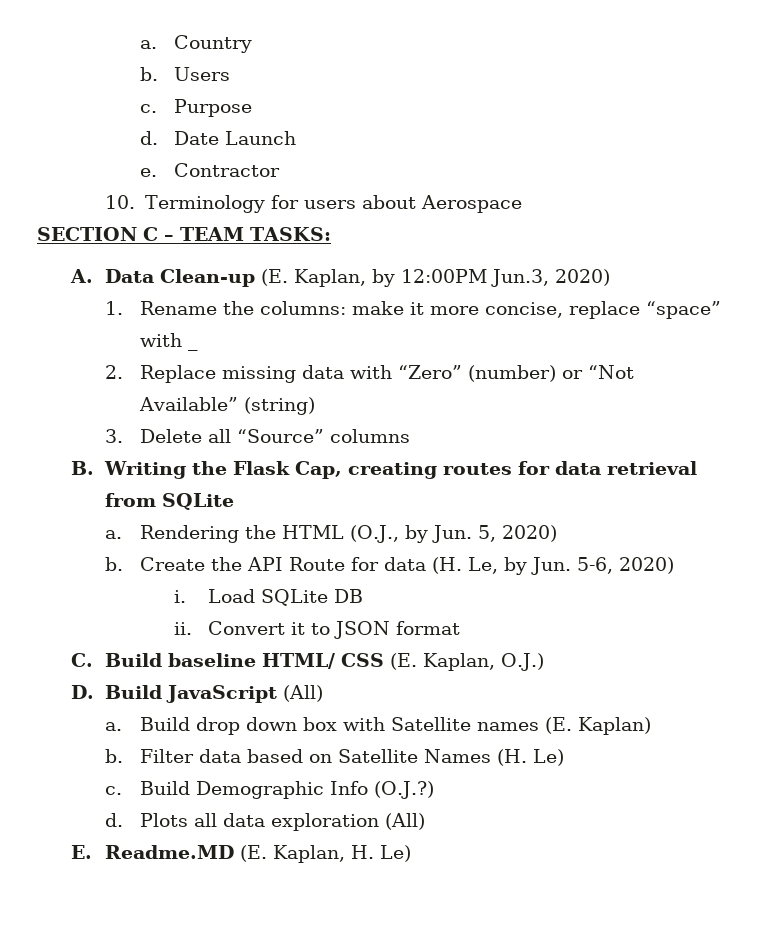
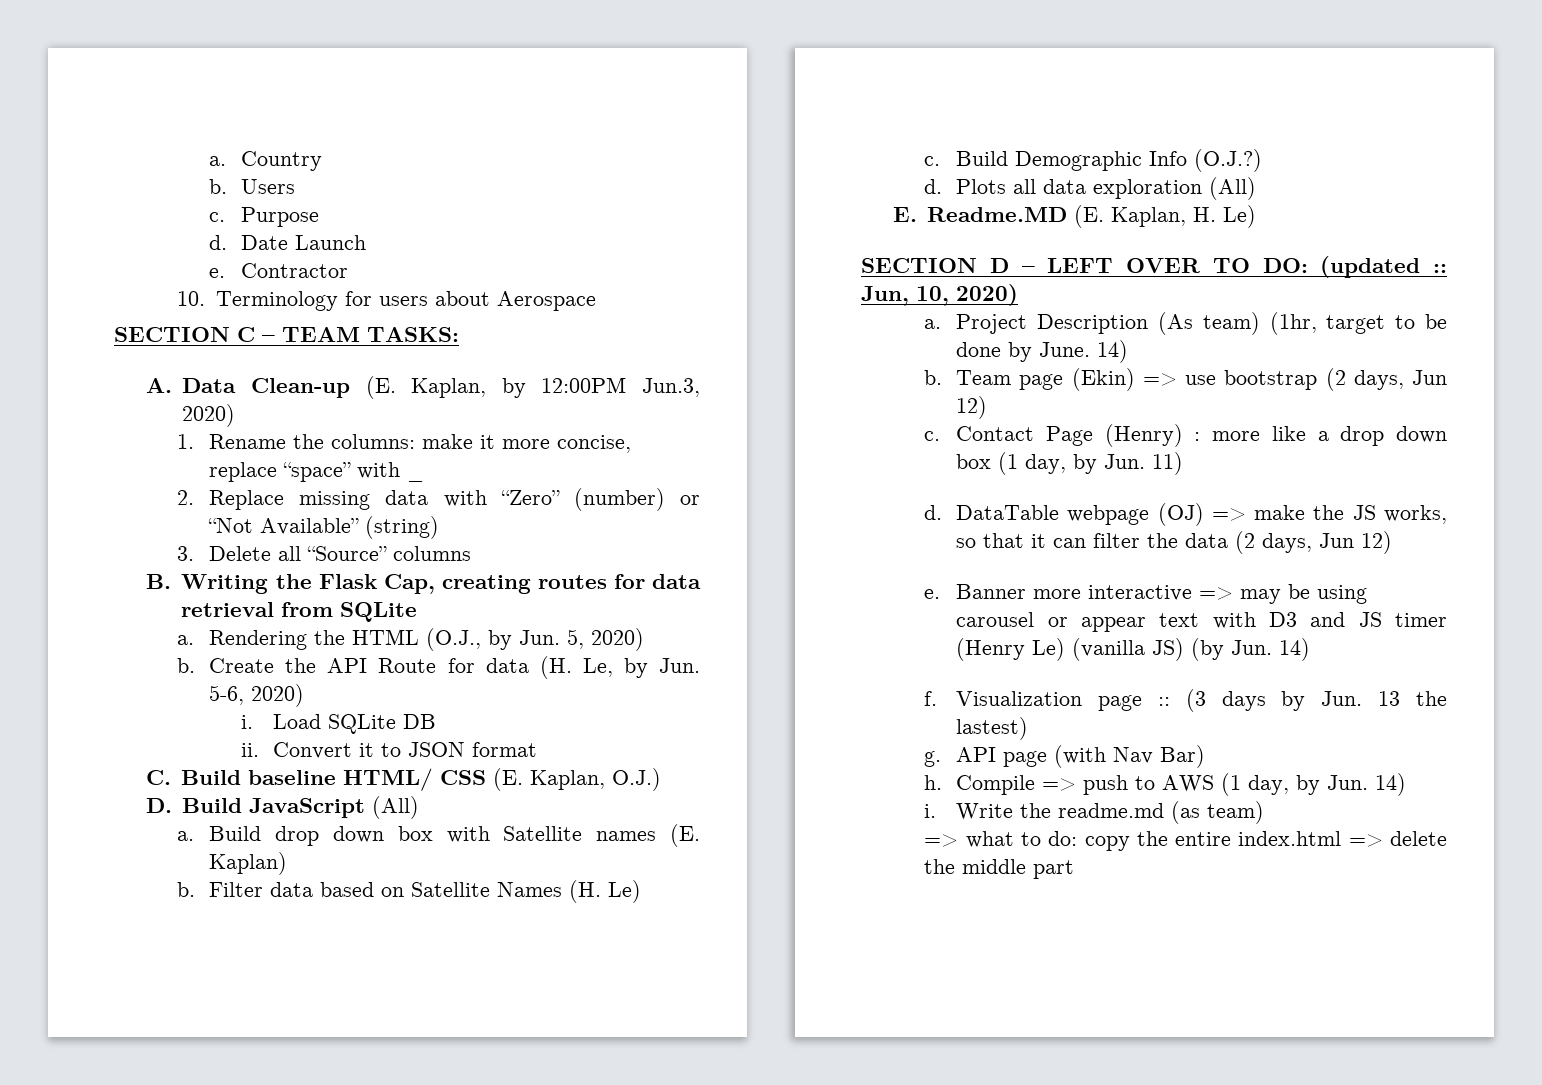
+ SECTION D – LEFT OVER TO DO: (updated :: Jun, 10, 2020)
+ a. Project Description (As team) (1hr, target to be done by June. 14)
+ b. Team page (Ekin) => use bootstrap (2 days, Jun 12)
+ c. Contact Page (Henry) : more like a drop down box (1 day, by Jun. 11)
+ d. DataTable webpage (OJ) => make the JS works, so that it can filter the data (2 days, Jun 12)
+ e. Banner more interactive => may be using carousel or appear text with D3 and JS timer (Henry Le) (vanilla JS) (by Jun. 14)
+ f. Visualization page :: (3 days by Jun. 13 the lastest)
+ g. API page (with Nav Bar)
+ h. Compile => push to AWS (1 day, by Jun. 14)
+ i. Write the readme.md (as team)
+ => what to do: copy the entire index.html => delete the middle part

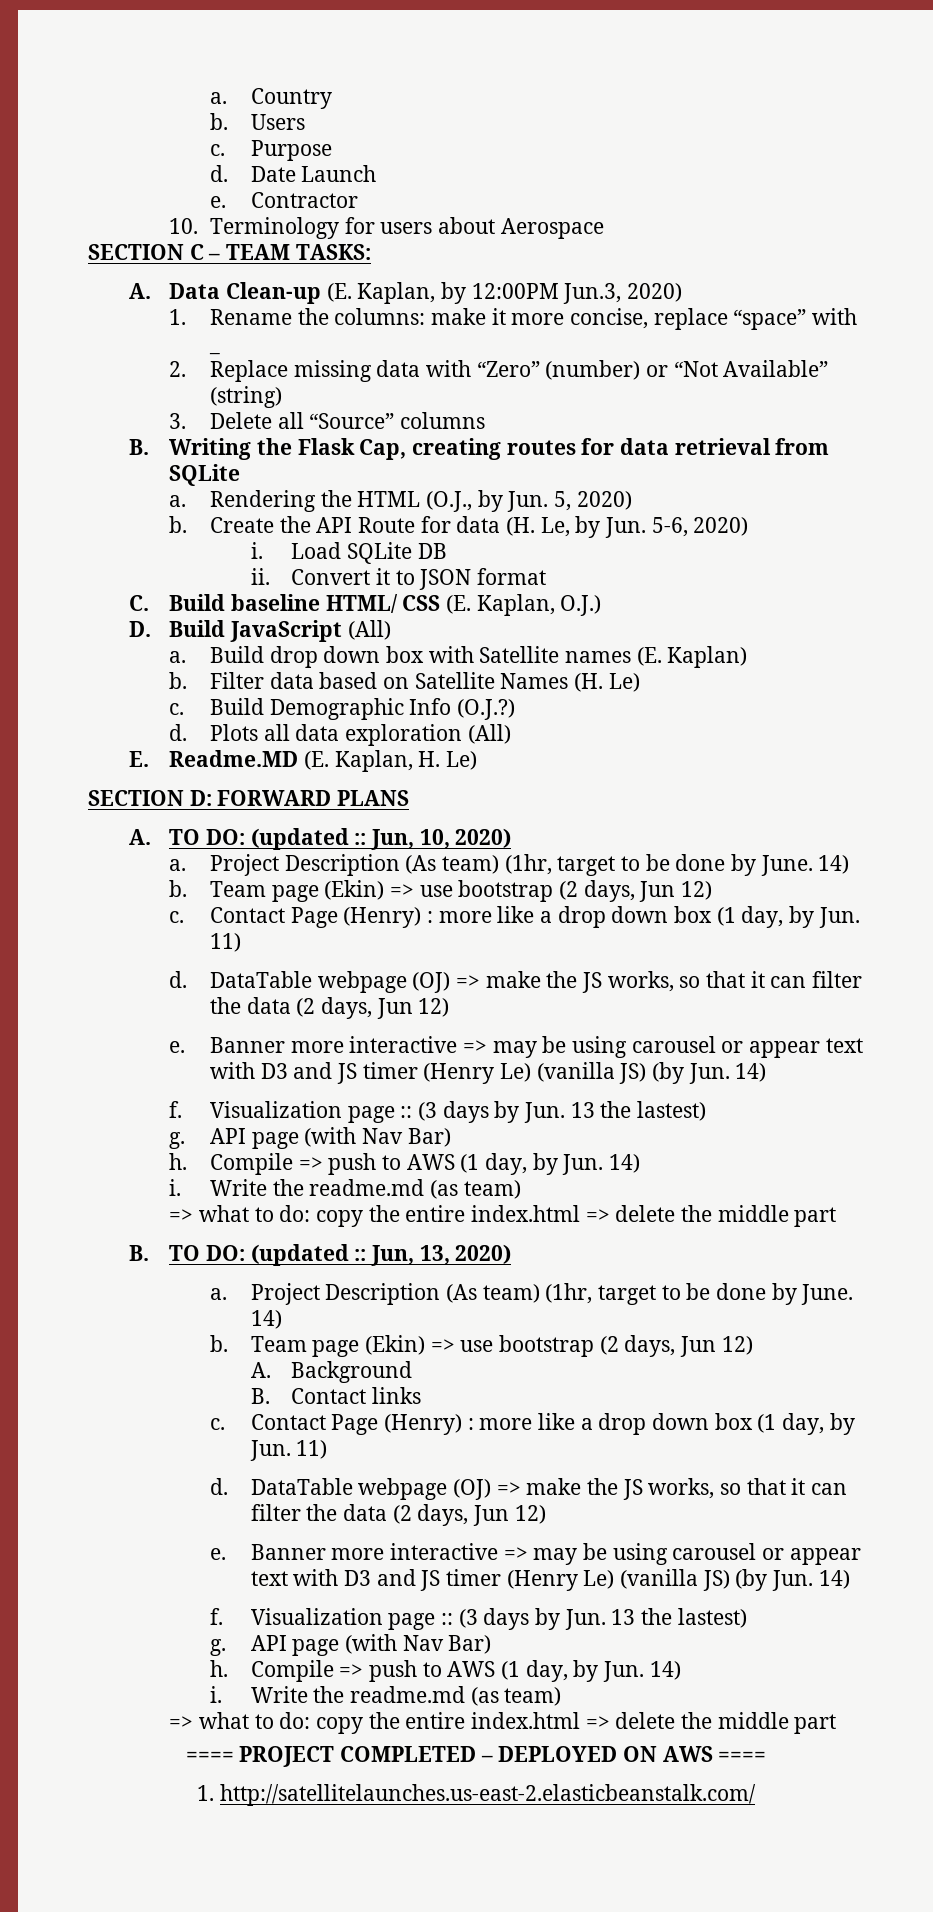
- SECTION D – LEFT OVER TO DO: (updated :: Jun, 10, 2020)
+ SECTION D: FORWARD PLANS
+ A. TO DO: (updated :: Jun, 10, 2020)
+ B. TO DO: (updated :: Jun, 13, 2020)
+ a. Project Description (As team) (1hr, target to be done by June. 14)
+ b. Team page (Ekin) => use bootstrap (2 days, Jun 12)
+ A. Background
+ B. Contact links
+ c. Contact Page (Henry) : more like a drop down box (1 day, by Jun. 11)
+ d. DataTable webpage (OJ) => make the JS works, so that it can filter the data (2 days, Jun 12)
+ e. Banner more interactive => may be using carousel or appear text with D3 and JS timer (Henry Le) (vanilla JS) (by Jun. 14)
+ f. Visualization page :: (3 days by Jun. 13 the lastest)
+ g. API page (with Nav Bar)
+ h. Compile => push to AWS (1 day, by Jun. 14)
+ i. Write the readme.md (as team)
+ => what to do: copy the entire index.html => delete the middle part
+ ==== PROJECT COMPLETED – DEPLOYED ON AWS ====
+ 1. http://satellitelaunches.us-east-2.elasticbeanstalk.com/

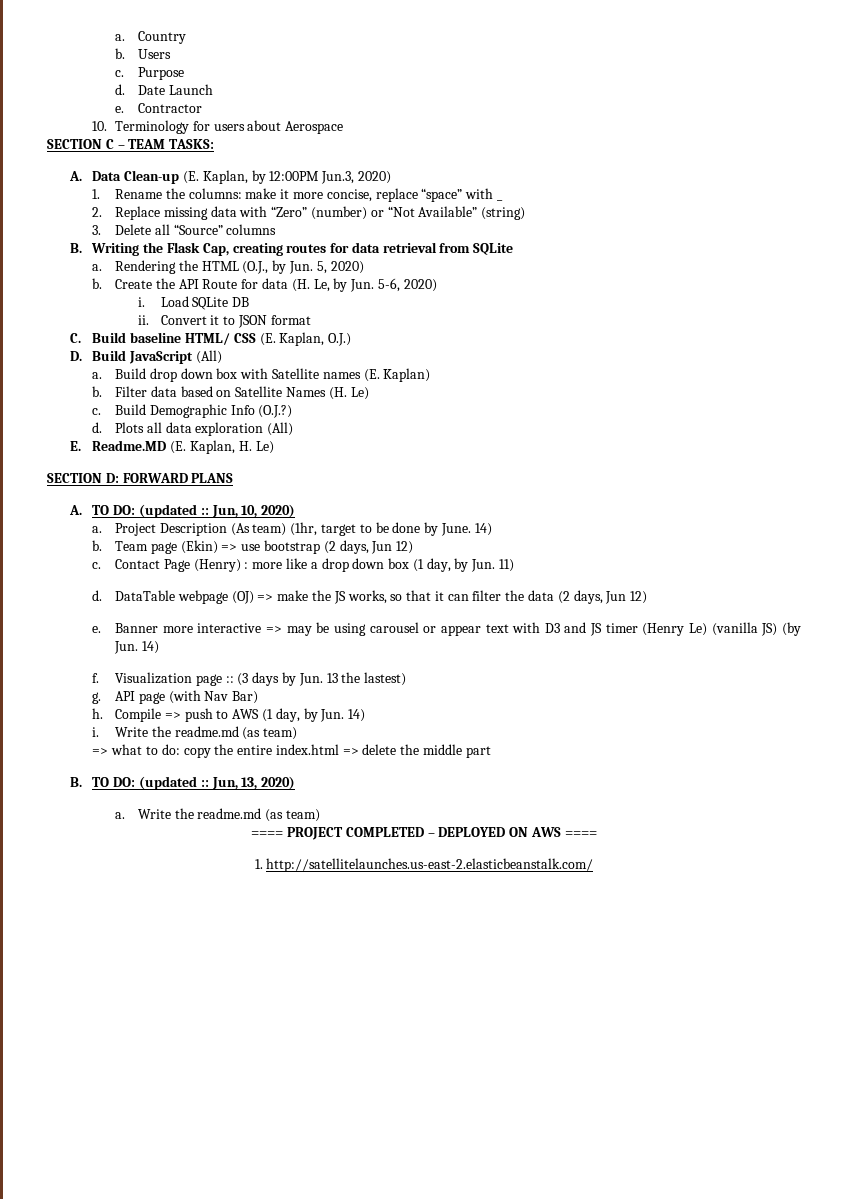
  B. TO DO: (updated :: Jun, 13, 2020)
- a. Project Description (As team) (1hr, target to be done by June. 14)
- b. Team page (Ekin) => use bootstrap (2 days, Jun 12)
- A. Background
- B. Contact links
- c. Contact Page (Henry) : more like a drop down box (1 day, by Jun. 11)
- d. DataTable webpage (OJ) => make the JS works, so that it can filter the data (2 days, Jun 12)
- e. Banner more interactive => may be using carousel or appear text with D3 and JS timer (Henry Le) (vanilla JS) (by Jun. 14)
- f. Visualization page :: (3 days by Jun. 13 the lastest)
- g. API page (with Nav Bar)
- h. Compile => push to AWS (1 day, by Jun. 14)
- i. Write the readme.md (as team)
- => what to do: copy the entire index.html => delete the middle part
+ a. Write the readme.md (as team)

